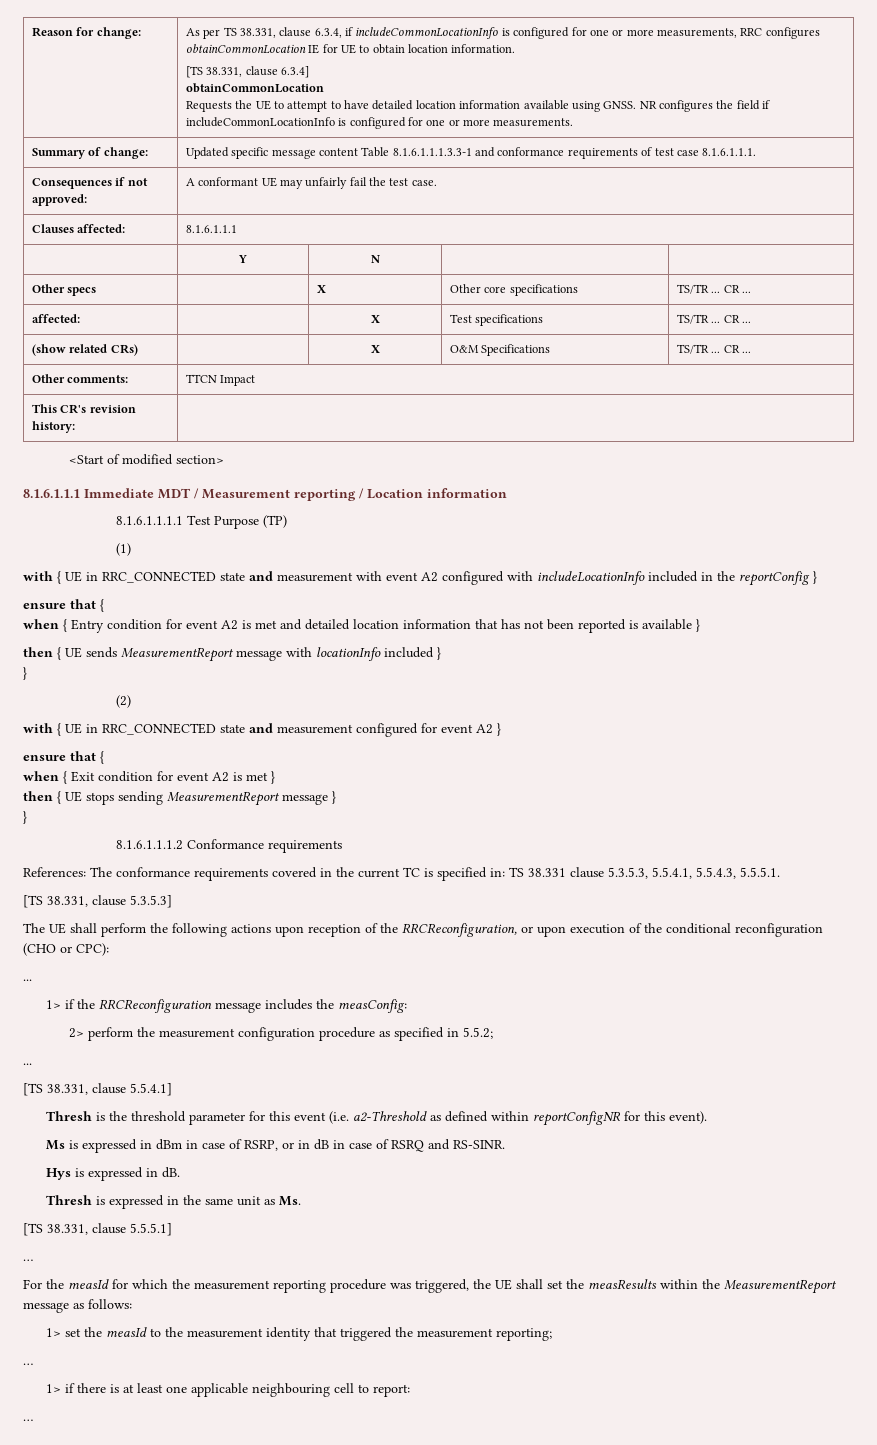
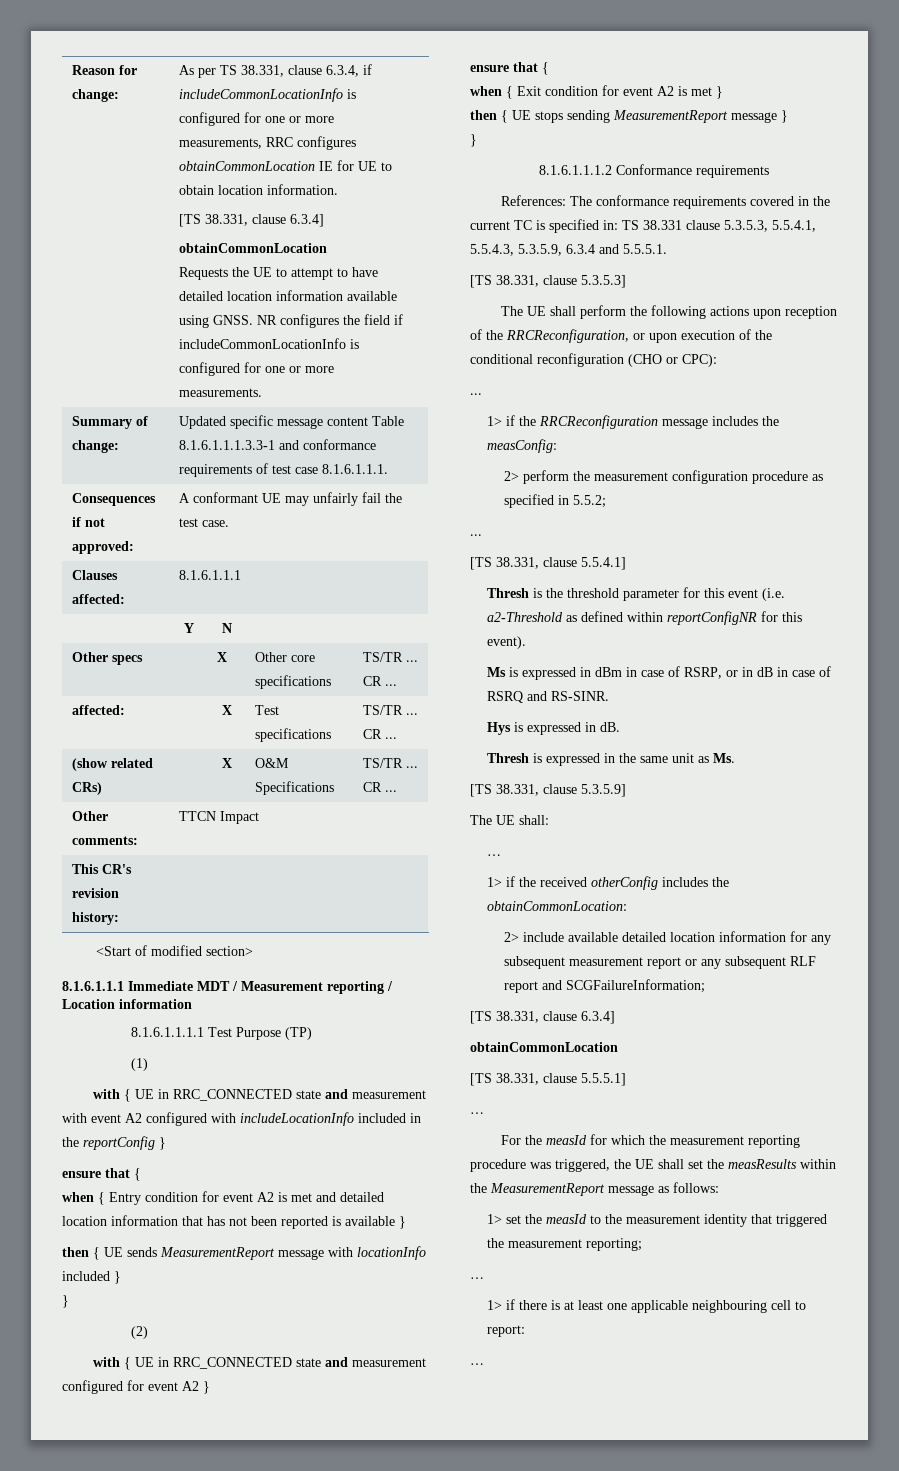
- References: The conformance requirements covered in the current TC is specified in: TS 38.331 clause 5.3.5.3, 5.5.4.1, 5.5.4.3, 5.5.5.1.
+ References: The conformance requirements covered in the current TC is specified in: TS 38.331 clause 5.3.5.3, 5.5.4.1, 5.5.4.3, 5.3.5.9, 6.3.4 and 5.5.5.1.
+ [TS 38.331, clause 5.3.5.9]
+ The UE shall:
+ …
+ 1> if the received otherConfig includes the obtainCommonLocation:
+ 2> include available detailed location information for any subsequent measurement report or any subsequent RLF report and SCGFailureInformation;
+ [TS 38.331, clause 6.3.4]
+ obtainCommonLocation

